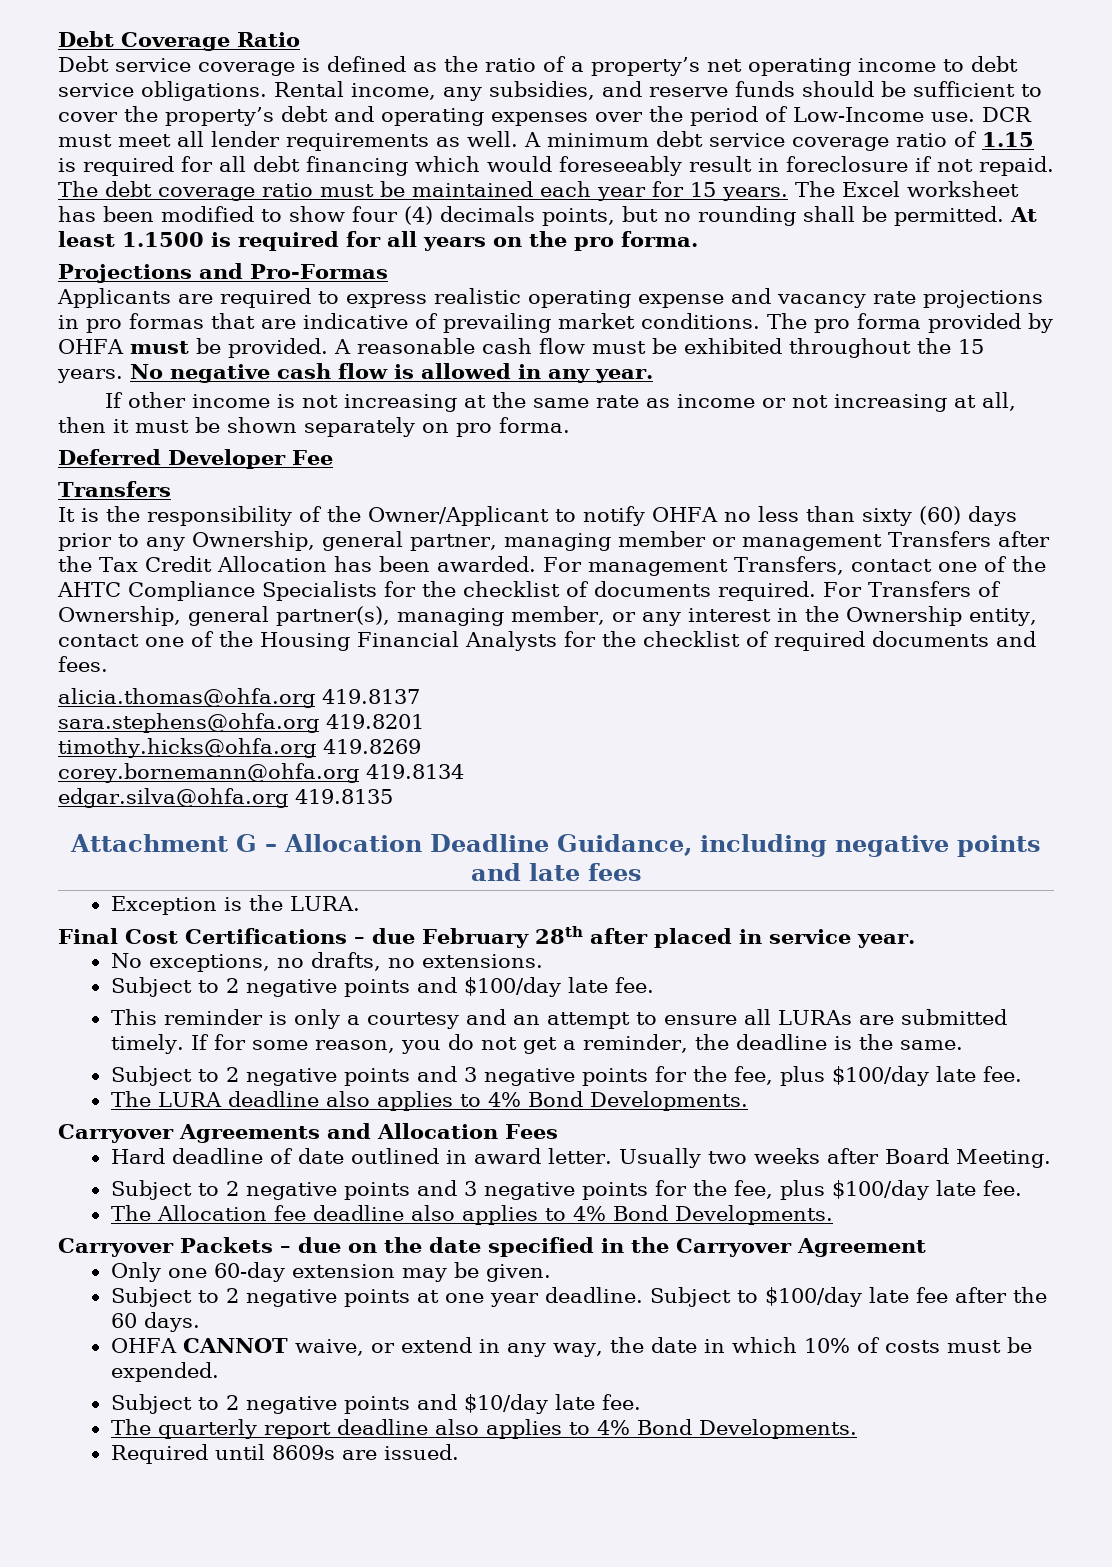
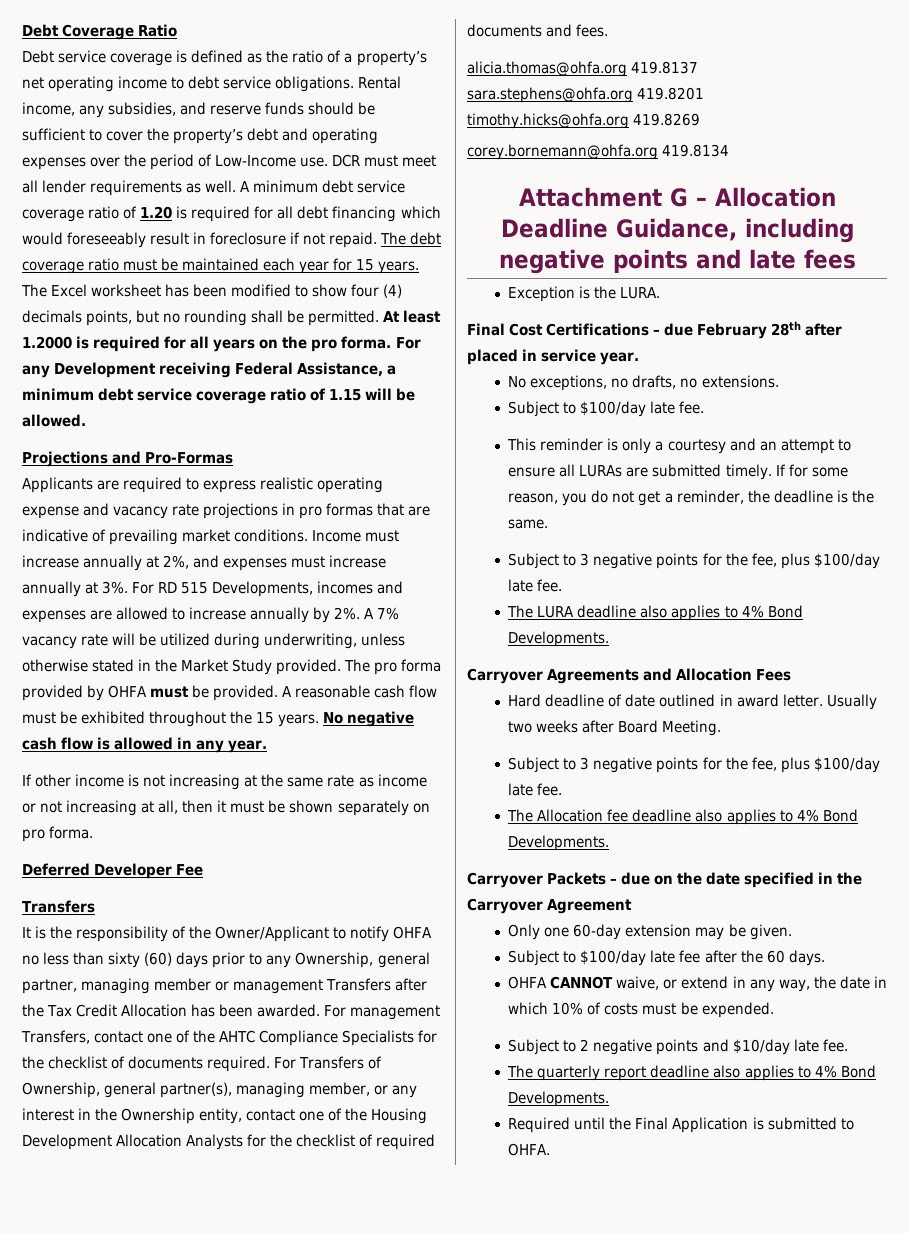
- A minimum debt service coverage ratio of 1.15 is required for all debt financing which would foreseeably result in foreclosure if not repaid.
+ A minimum debt service coverage ratio of 1.20 is required for all debt financing which would foreseeably result in foreclosure if not repaid.
- At least 1.1500 is required for all years on the pro forma.
+ At least 1.2000 is required for all years on the pro forma. For any Development receiving Federal Assistance, a minimum debt service coverage ratio of 1.15 will be allowed.
+ Income must increase annually at 2%, and expenses must increase annually at 3%. For RD 515 Developments, incomes and expenses are allowed to increase annually by 2%. A 7% vacancy rate will be utilized during underwriting, unless otherwise stated in the Market Study provided.
- For Transfers of Ownership, general partner(s), managing member, or any interest in the Ownership entity, contact one of the Housing Financial Analysts for the checklist of required documents and fees.
+ For Transfers of Ownership, general partner(s), managing member, or any interest in the Ownership entity, contact one of the Housing Development Allocation Analysts for the checklist of required documents and fees.
- edgar.silva@ohfa.org 419.8135
- Subject to 2 negative points and $100/day late fee.
+ Subject to $100/day late fee.
  If for some reason, you do not get a reminder, the deadline is the same.
- Subject to 2 negative points and 3 negative points for the fee, plus $100/day late fee.
+ Subject to 3 negative points for the fee, plus $100/day late fee.
  Usually two weeks after Board Meeting.
- Subject to 2 negative points and 3 negative points for the fee, plus $100/day late fee.
+ Subject to 3 negative points for the fee, plus $100/day late fee.
- Subject to 2 negative points at one year deadline. Subject to $100/day late fee after the 60 days.
+ Subject to $100/day late fee after the 60 days.
- Required until 8609s are issued.
+ Required until the Final Application is submitted to OHFA.

